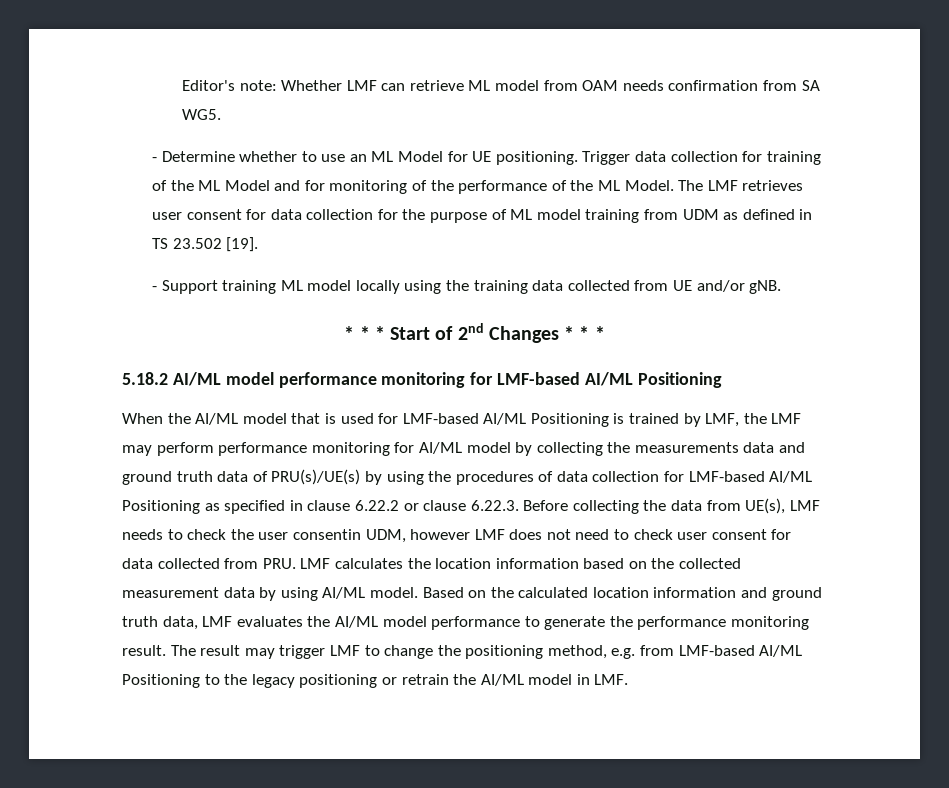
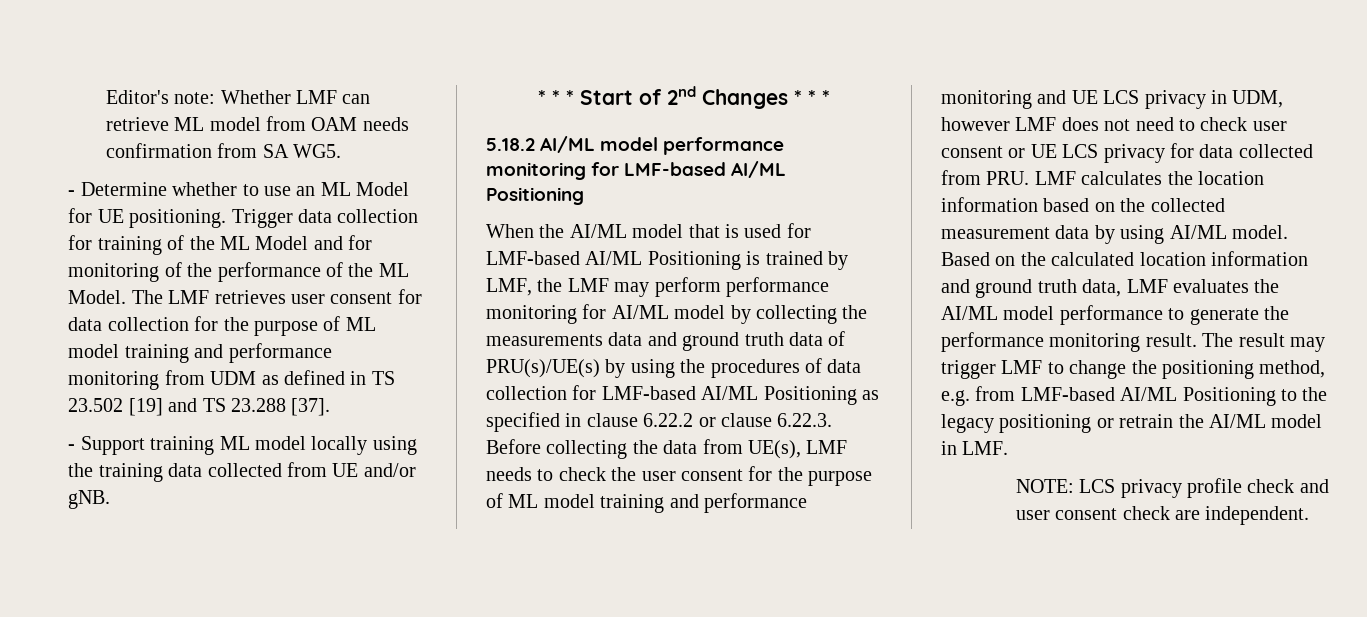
- The LMF retrieves user consent for data collection for the purpose of ML model training from UDM as defined in TS 23.502 [19].
+ The LMF retrieves user consent for data collection for the purpose of ML model training and performance monitoring from UDM as defined in TS 23.502 [19] and TS 23.288 [37].
- When the AI/ML model that is used for LMF-based AI/ML Positioning is trained by LMF, the LMF may perform performance monitoring for AI/ML model by collecting the measurements data and ground truth data of PRU(s)/UE(s) by using the procedures of data collection for LMF-based AI/ML Positioning as specified in clause 6.22.2 or clause 6.22.3. Before collecting the data from UE(s), LMF needs to check the user consentin UDM, however LMF does not need to check user consent for data collected from PRU. LMF calculates the location information based on the collected measurement data by using AI/ML model.
+ When the AI/ML model that is used for LMF-based AI/ML Positioning is trained by LMF, the LMF may perform performance monitoring for AI/ML model by collecting the measurements data and ground truth data of PRU(s)/UE(s) by using the procedures of data collection for LMF-based AI/ML Positioning as specified in clause 6.22.2 or clause 6.22.3. Before collecting the data from UE(s), LMF needs to check the user consent for the purpose of ML model training and performance monitoring and UE LCS privacy in UDM, however LMF does not need to check user consent or UE LCS privacy for data collected from PRU. LMF calculates the location information based on the collected measurement data by using AI/ML model.
+ NOTE: LCS privacy profile check and user consent check are independent.

